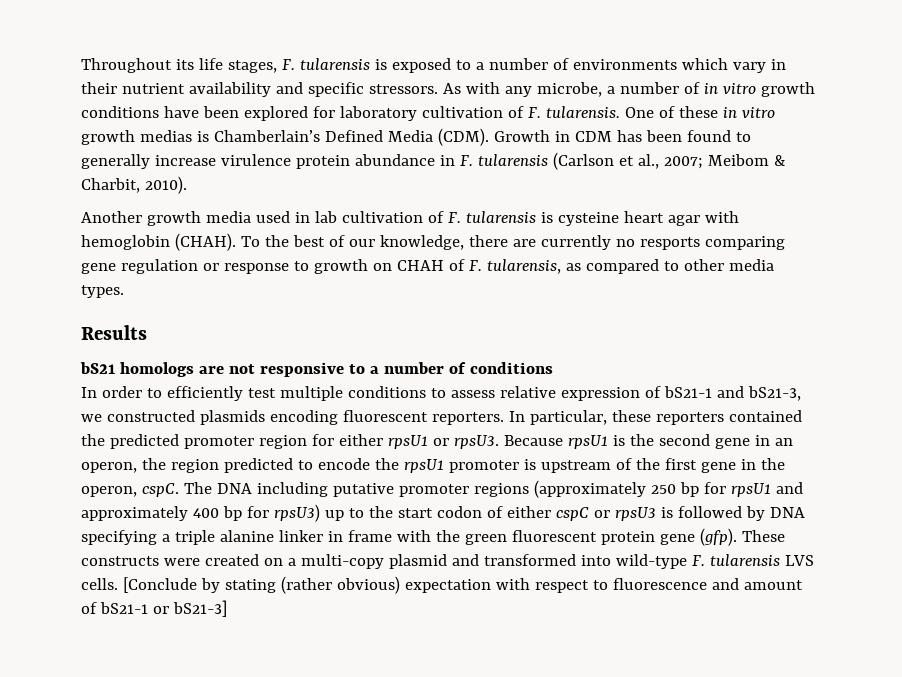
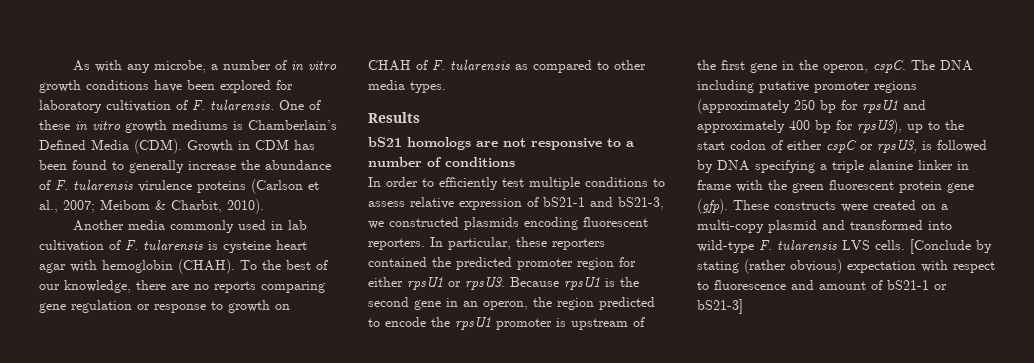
- Throughout its life stages, F. tularensis is exposed to a number of environments which vary in their nutrient availability and specific stressors.
- One of these in vitro growth medias is Chamberlain’s Defined Media (CDM).
+ One of these in vitro growth mediums is Chamberlain’s Defined Media (CDM).
- Growth in CDM has been found to generally increase virulence protein abundance in F. tularensis (Carlson et al., 2007; Meibom & Charbit, 2010).
+ Growth in CDM has been found to generally increase the abundance of F. tularensis virulence proteins (Carlson et al., 2007; Meibom & Charbit, 2010).
- Another growth media used in lab cultivation of F. tularensis is cysteine heart agar with hemoglobin (CHAH).
+ Another media commonly used in lab cultivation of F. tularensis is cysteine heart agar with hemoglobin (CHAH).
- To the best of our knowledge, there are currently no resports comparing gene regulation or response to growth on CHAH of F. tularensis, as compared to other media types.
+ To the best of our knowledge, there are no reports comparing gene regulation or response to growth on CHAH of F. tularensis as compared to other media types.
- The DNA including putative promoter regions (approximately 250 bp for rpsU1 and approximately 400 bp for rpsU3) up to the start codon of either cspC or rpsU3 is followed by DNA specifying a triple alanine linker in frame with the green fluorescent protein gene (gfp).
+ The DNA including putative promoter regions (approximately 250 bp for rpsU1 and approximately 400 bp for rpsU3), up to the start codon of either cspC or rpsU3, is followed by DNA specifying a triple alanine linker in frame with the green fluorescent protein gene (gfp).

